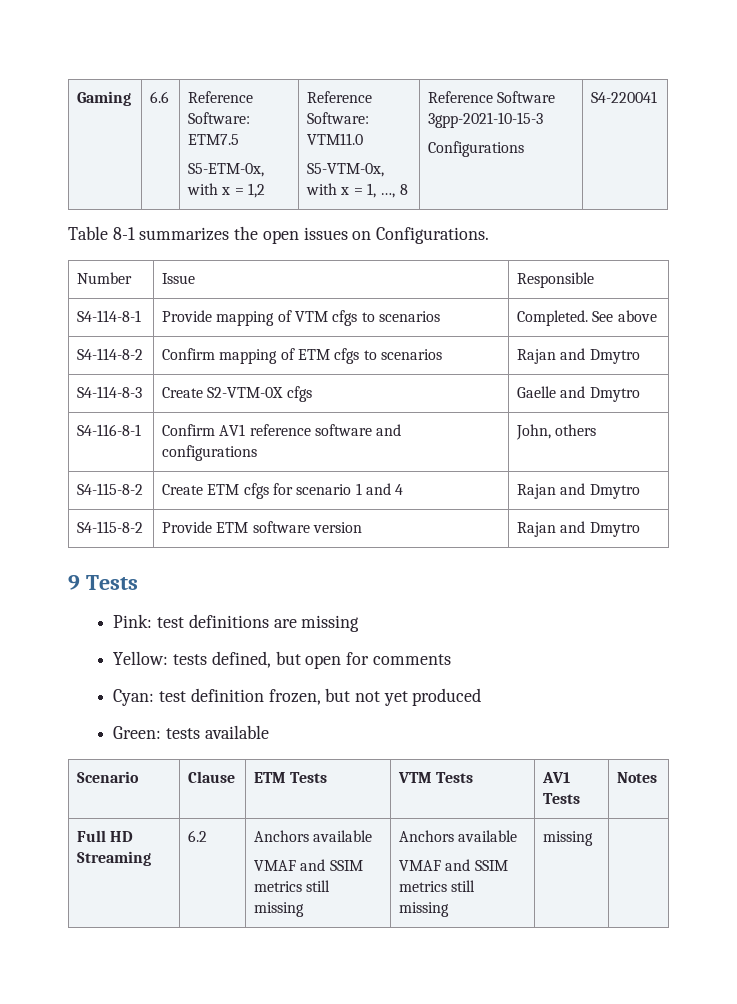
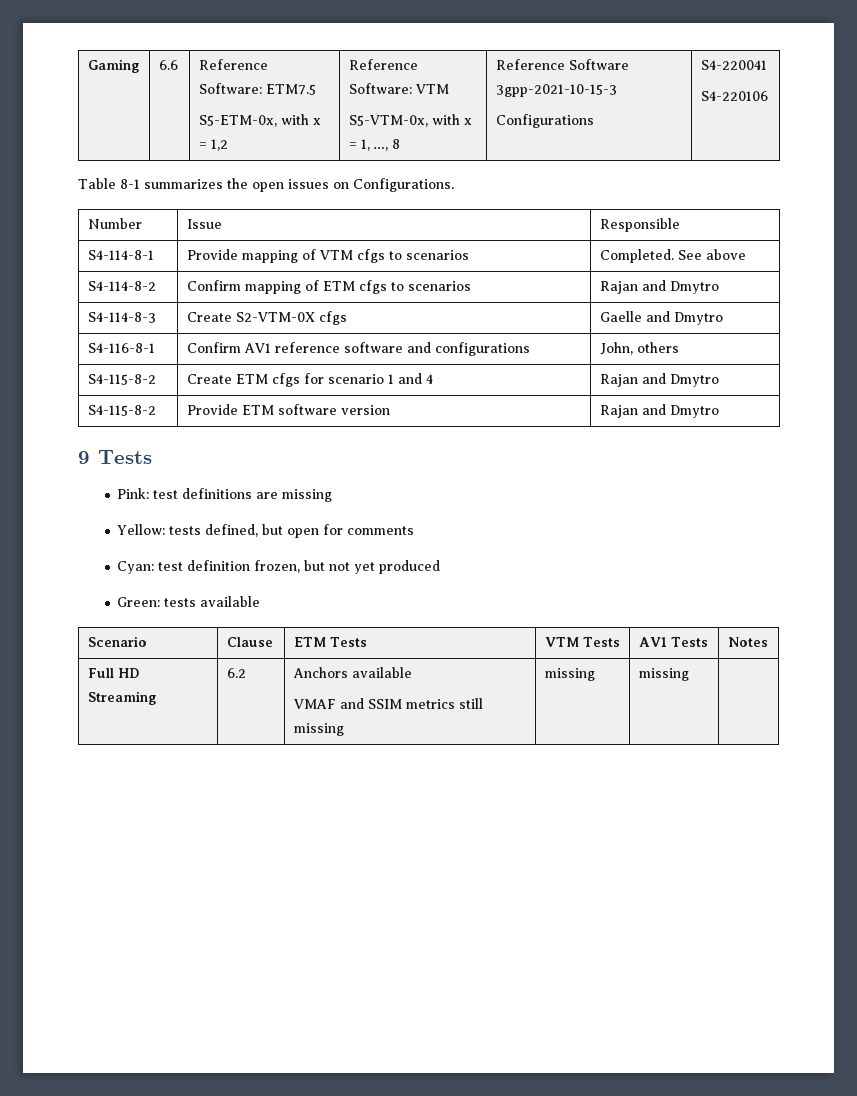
  Gaming | 6.6 | Reference Software: ETM7.5
- S5-ETM-0x, with x = 1,2 | Reference Software: VTM11.0
+ S5-ETM-0x, with x = 1,2 | Reference Software: VTM
  S5-VTM-0x, with x = 1, …, 8 | Reference Software 3gpp-2021-10-15-3
  Configurations | S4-220041
+ S4-220106
  Full HD Streaming | 6.2 | Anchors available
- VMAF and SSIM metrics still missing | Anchors available
- VMAF and SSIM metrics still missing | missing |
+ VMAF and SSIM metrics still missing | missing | missing |

